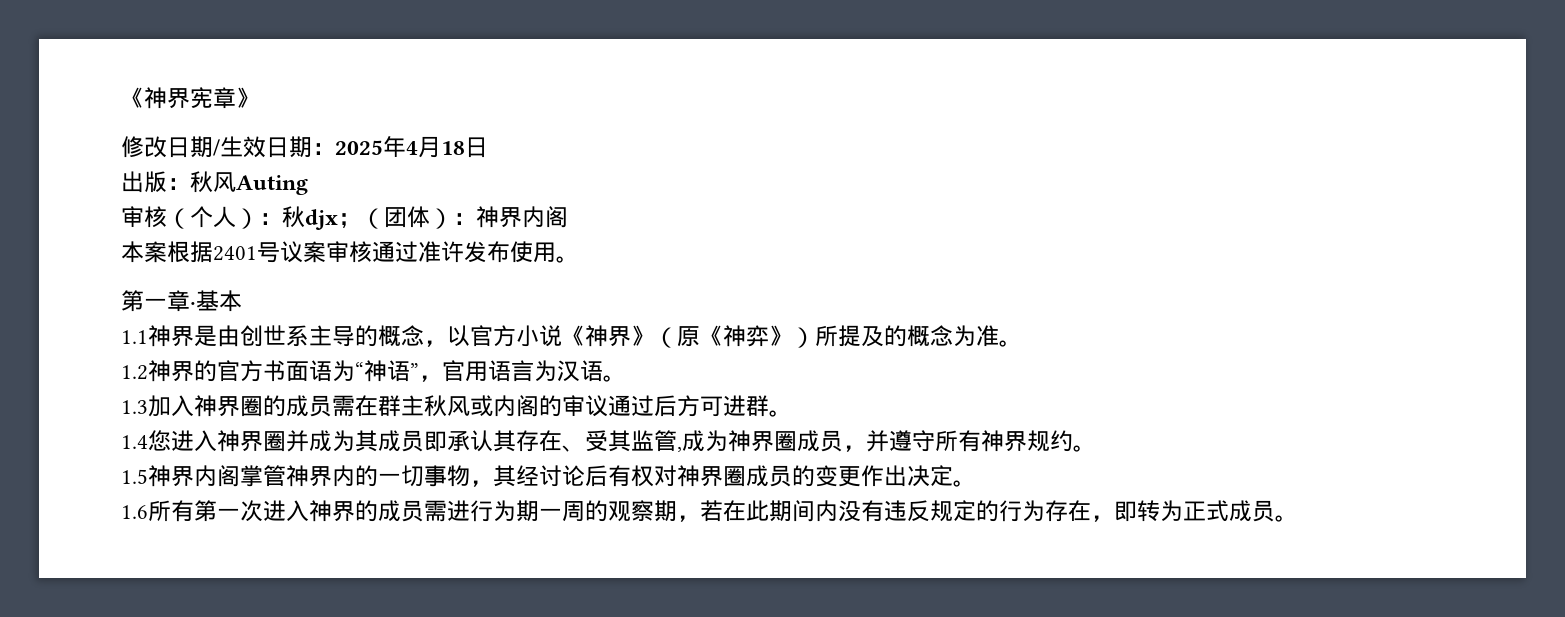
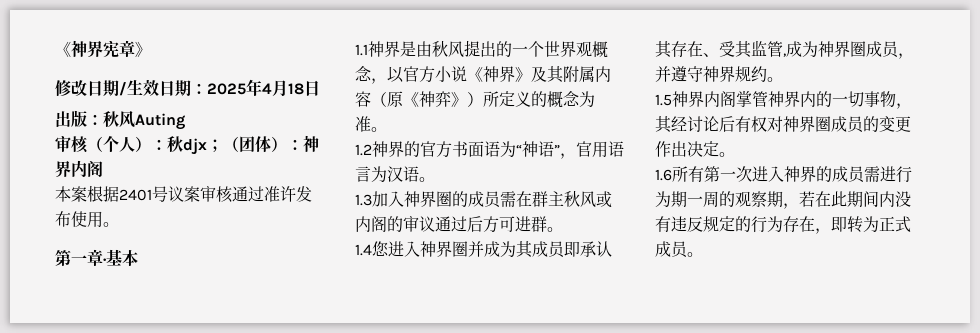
- 1.1神界是由创世系主导的概念，以官方小说《神界》（原《神弈》）所提及的概念为准。
+ 1.1神界是由秋风提出的一个世界观概念，以官方小说《神界》及其附属内容（原《神弈》）所定义的概念为准。
- 1.4您进入神界圈并成为其成员即承认其存在、受其监管,成为神界圈成员，并遵守所有神界规约。
+ 1.4您进入神界圈并成为其成员即承认其存在、受其监管,成为神界圈成员，并遵守神界规约。

